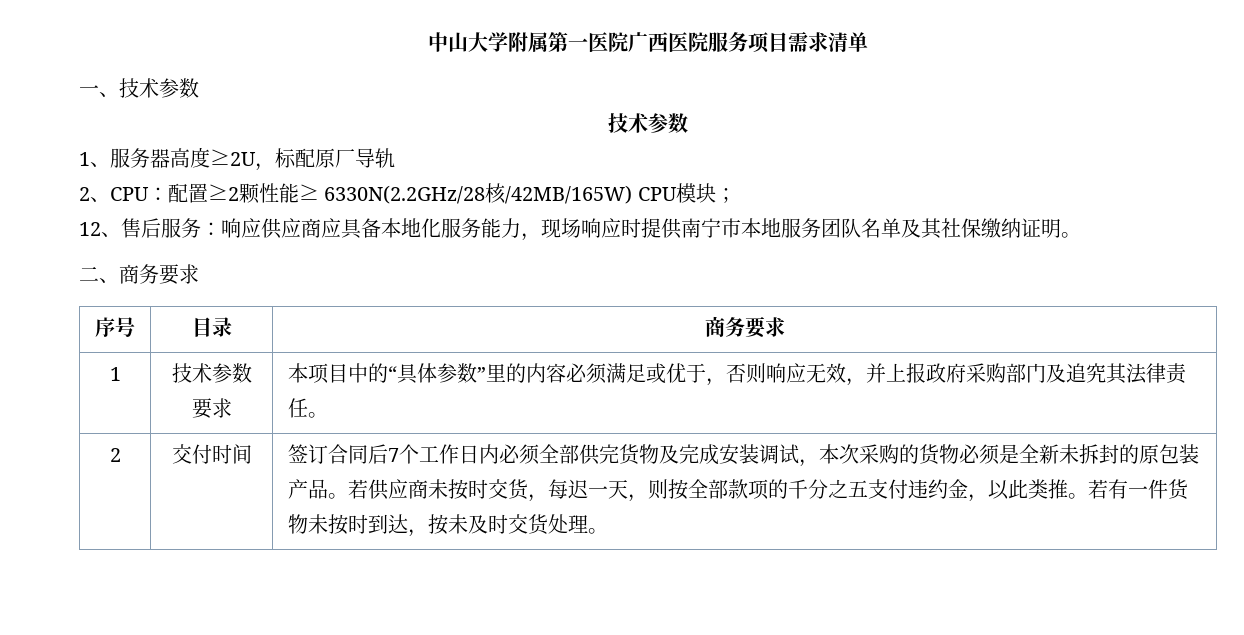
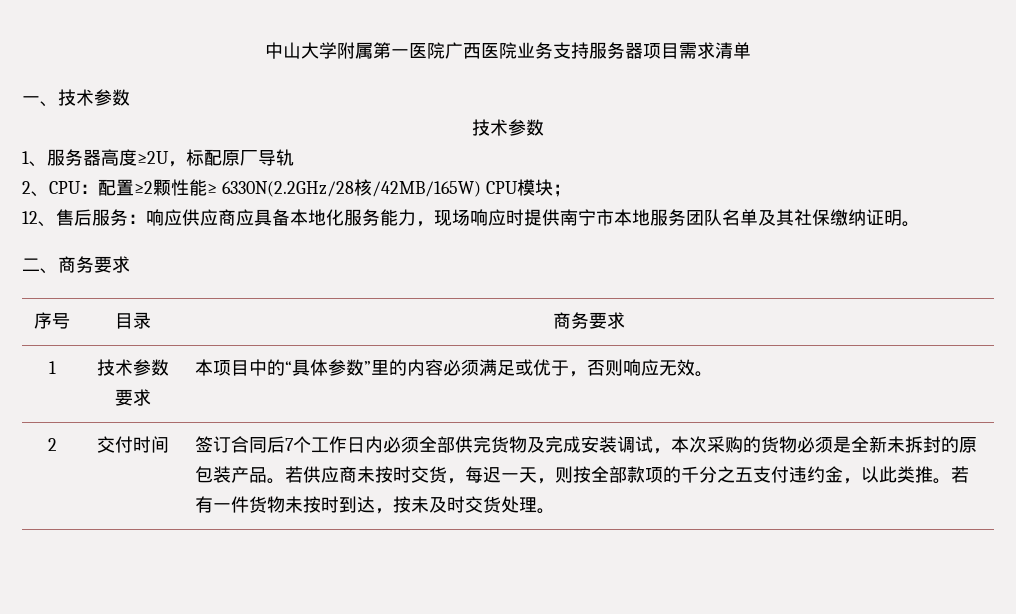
- 中山大学附属第一医院广西医院服务项目需求清单
+ 中山大学附属第一医院广西医院业务支持服务器项目需求清单
- 1 | 技术参数要求 | 本项目中的“具体参数”里的内容必须满足或优于，否则响应无效，并上报政府采购部门及追究其法律责任。
+ 1 | 技术参数要求 | 本项目中的“具体参数”里的内容必须满足或优于，否则响应无效。

